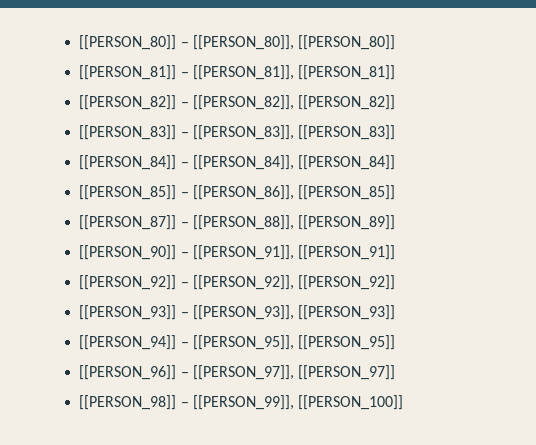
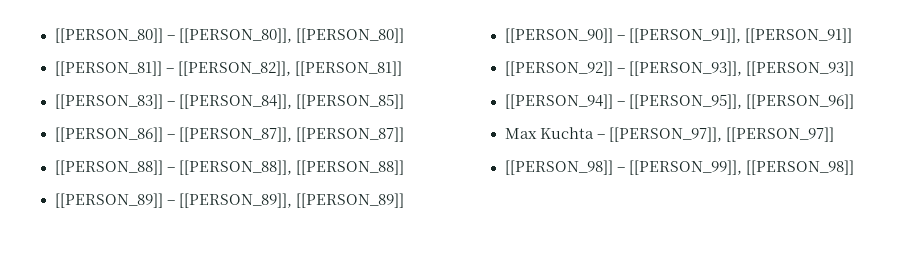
- [[PERSON_81]] – [[PERSON_81]], [[PERSON_81]]
+ [[PERSON_81]] – [[PERSON_82]], [[PERSON_81]]
- [[PERSON_82]] – [[PERSON_82]], [[PERSON_82]]
- [[PERSON_83]] – [[PERSON_83]], [[PERSON_83]]
- [[PERSON_84]] – [[PERSON_84]], [[PERSON_84]]
- [[PERSON_85]] – [[PERSON_86]], [[PERSON_85]]
- [[PERSON_87]] – [[PERSON_88]], [[PERSON_89]]
+ [[PERSON_83]] – [[PERSON_84]], [[PERSON_85]]
+ [[PERSON_86]] – [[PERSON_87]], [[PERSON_87]]
+ [[PERSON_88]] – [[PERSON_88]], [[PERSON_88]]
+ [[PERSON_89]] – [[PERSON_89]], [[PERSON_89]]
- [[PERSON_92]] – [[PERSON_92]], [[PERSON_92]]
- [[PERSON_93]] – [[PERSON_93]], [[PERSON_93]]
+ [[PERSON_92]] – [[PERSON_93]], [[PERSON_93]]
- [[PERSON_94]] – [[PERSON_95]], [[PERSON_95]]
- [[PERSON_96]] – [[PERSON_97]], [[PERSON_97]]
+ [[PERSON_94]] – [[PERSON_95]], [[PERSON_96]]
+ Max Kuchta – [[PERSON_97]], [[PERSON_97]]
- [[PERSON_98]] – [[PERSON_99]], [[PERSON_100]]
+ [[PERSON_98]] – [[PERSON_99]], [[PERSON_98]]

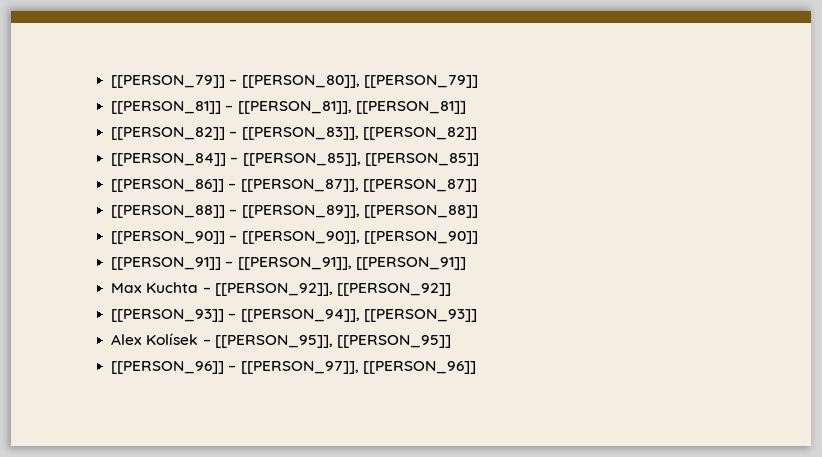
- [[PERSON_80]] – [[PERSON_80]], [[PERSON_80]]
+ [[PERSON_79]] – [[PERSON_80]], [[PERSON_79]]
- [[PERSON_81]] – [[PERSON_82]], [[PERSON_81]]
+ [[PERSON_81]] – [[PERSON_81]], [[PERSON_81]]
- [[PERSON_83]] – [[PERSON_84]], [[PERSON_85]]
+ [[PERSON_82]] – [[PERSON_83]], [[PERSON_82]]
+ [[PERSON_84]] – [[PERSON_85]], [[PERSON_85]]
- [[PERSON_88]] – [[PERSON_88]], [[PERSON_88]]
+ [[PERSON_88]] – [[PERSON_89]], [[PERSON_88]]
- [[PERSON_89]] – [[PERSON_89]], [[PERSON_89]]
- [[PERSON_90]] – [[PERSON_91]], [[PERSON_91]]
- [[PERSON_92]] – [[PERSON_93]], [[PERSON_93]]
- [[PERSON_94]] – [[PERSON_95]], [[PERSON_96]]
- Max Kuchta – [[PERSON_97]], [[PERSON_97]]
- [[PERSON_98]] – [[PERSON_99]], [[PERSON_98]]
+ [[PERSON_90]] – [[PERSON_90]], [[PERSON_90]]
+ [[PERSON_91]] – [[PERSON_91]], [[PERSON_91]]
+ Max Kuchta – [[PERSON_92]], [[PERSON_92]]
+ [[PERSON_93]] – [[PERSON_94]], [[PERSON_93]]
+ Alex Kolísek – [[PERSON_95]], [[PERSON_95]]
+ [[PERSON_96]] – [[PERSON_97]], [[PERSON_96]]

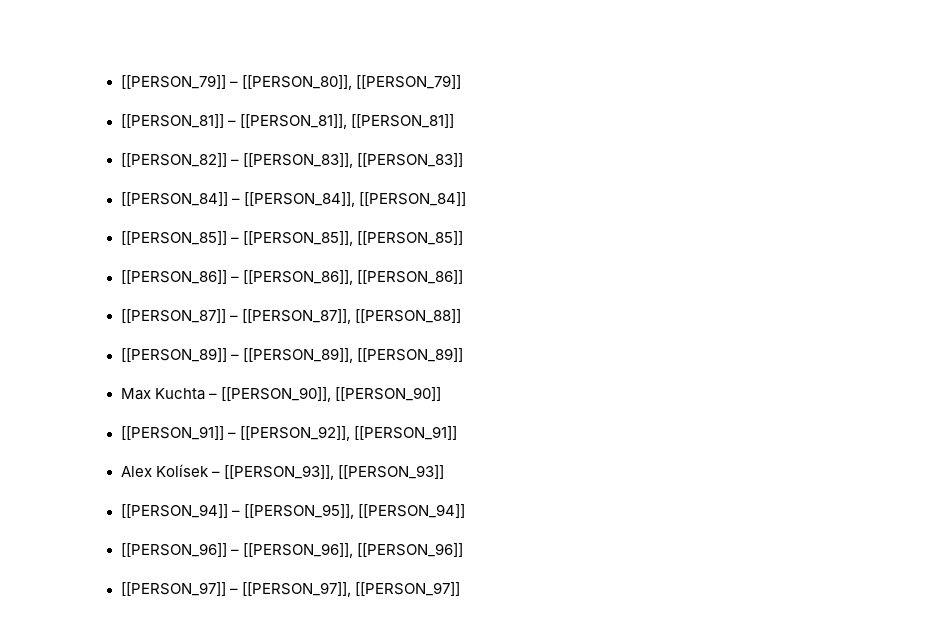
- [[PERSON_82]] – [[PERSON_83]], [[PERSON_82]]
+ [[PERSON_82]] – [[PERSON_83]], [[PERSON_83]]
- [[PERSON_84]] – [[PERSON_85]], [[PERSON_85]]
+ [[PERSON_84]] – [[PERSON_84]], [[PERSON_84]]
+ [[PERSON_85]] – [[PERSON_85]], [[PERSON_85]]
- [[PERSON_86]] – [[PERSON_87]], [[PERSON_87]]
- [[PERSON_88]] – [[PERSON_89]], [[PERSON_88]]
- [[PERSON_90]] – [[PERSON_90]], [[PERSON_90]]
+ [[PERSON_86]] – [[PERSON_86]], [[PERSON_86]]
+ [[PERSON_87]] – [[PERSON_87]], [[PERSON_88]]
+ [[PERSON_89]] – [[PERSON_89]], [[PERSON_89]]
+ Max Kuchta – [[PERSON_90]], [[PERSON_90]]
- [[PERSON_91]] – [[PERSON_91]], [[PERSON_91]]
+ [[PERSON_91]] – [[PERSON_92]], [[PERSON_91]]
- Max Kuchta – [[PERSON_92]], [[PERSON_92]]
- [[PERSON_93]] – [[PERSON_94]], [[PERSON_93]]
- Alex Kolísek – [[PERSON_95]], [[PERSON_95]]
- [[PERSON_96]] – [[PERSON_97]], [[PERSON_96]]
+ Alex Kolísek – [[PERSON_93]], [[PERSON_93]]
+ [[PERSON_94]] – [[PERSON_95]], [[PERSON_94]]
+ [[PERSON_96]] – [[PERSON_96]], [[PERSON_96]]
+ [[PERSON_97]] – [[PERSON_97]], [[PERSON_97]]

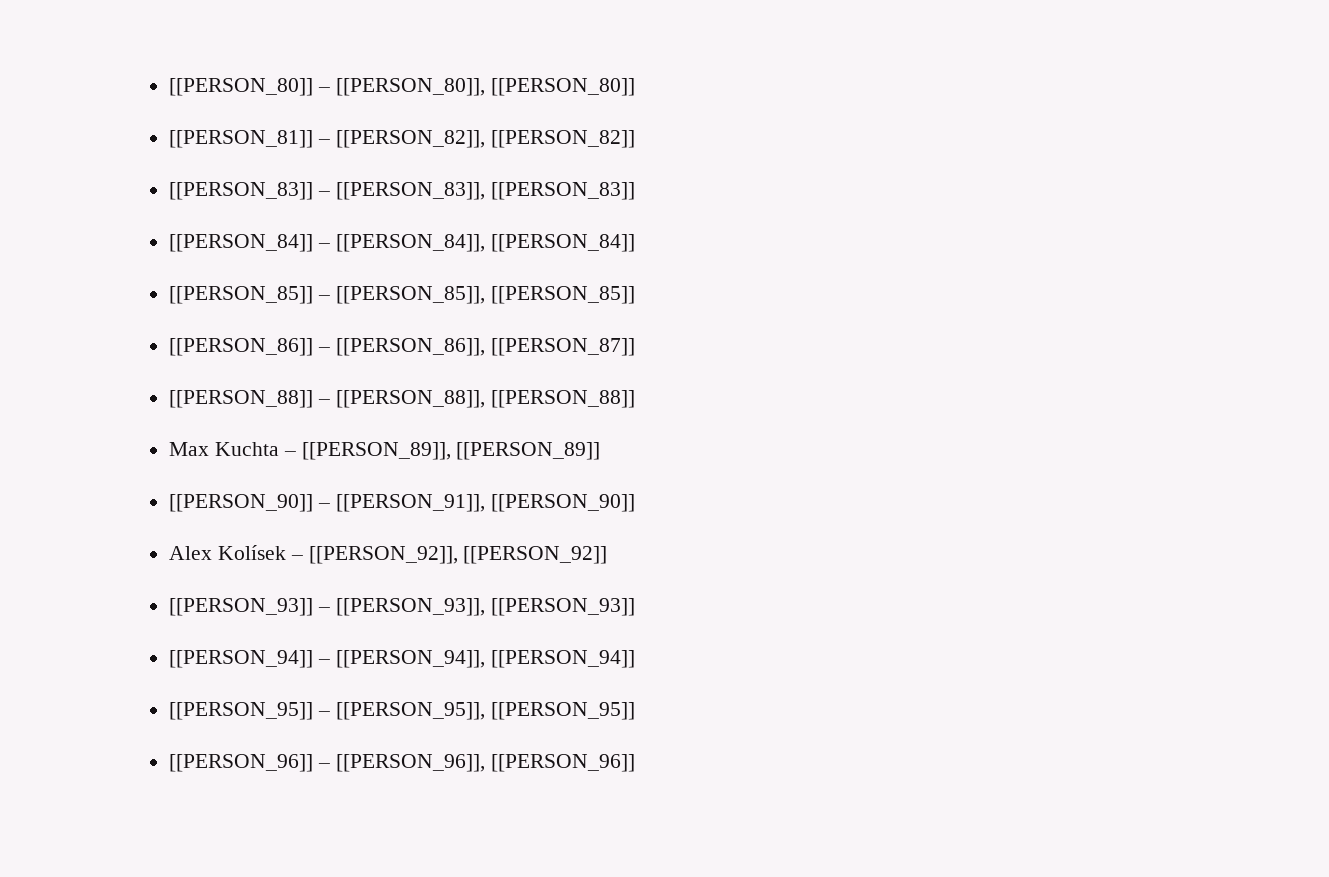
- [[PERSON_79]] – [[PERSON_80]], [[PERSON_79]]
+ [[PERSON_80]] – [[PERSON_80]], [[PERSON_80]]
- [[PERSON_81]] – [[PERSON_81]], [[PERSON_81]]
- [[PERSON_82]] – [[PERSON_83]], [[PERSON_83]]
+ [[PERSON_81]] – [[PERSON_82]], [[PERSON_82]]
+ [[PERSON_83]] – [[PERSON_83]], [[PERSON_83]]
- [[PERSON_86]] – [[PERSON_86]], [[PERSON_86]]
- [[PERSON_87]] – [[PERSON_87]], [[PERSON_88]]
+ [[PERSON_86]] – [[PERSON_86]], [[PERSON_87]]
+ [[PERSON_88]] – [[PERSON_88]], [[PERSON_88]]
- [[PERSON_89]] – [[PERSON_89]], [[PERSON_89]]
+ Max Kuchta – [[PERSON_89]], [[PERSON_89]]
- Max Kuchta – [[PERSON_90]], [[PERSON_90]]
- [[PERSON_91]] – [[PERSON_92]], [[PERSON_91]]
+ [[PERSON_90]] – [[PERSON_91]], [[PERSON_90]]
- Alex Kolísek – [[PERSON_93]], [[PERSON_93]]
+ Alex Kolísek – [[PERSON_92]], [[PERSON_92]]
+ [[PERSON_93]] – [[PERSON_93]], [[PERSON_93]]
- [[PERSON_94]] – [[PERSON_95]], [[PERSON_94]]
+ [[PERSON_94]] – [[PERSON_94]], [[PERSON_94]]
+ [[PERSON_95]] – [[PERSON_95]], [[PERSON_95]]
- [[PERSON_97]] – [[PERSON_97]], [[PERSON_97]]

